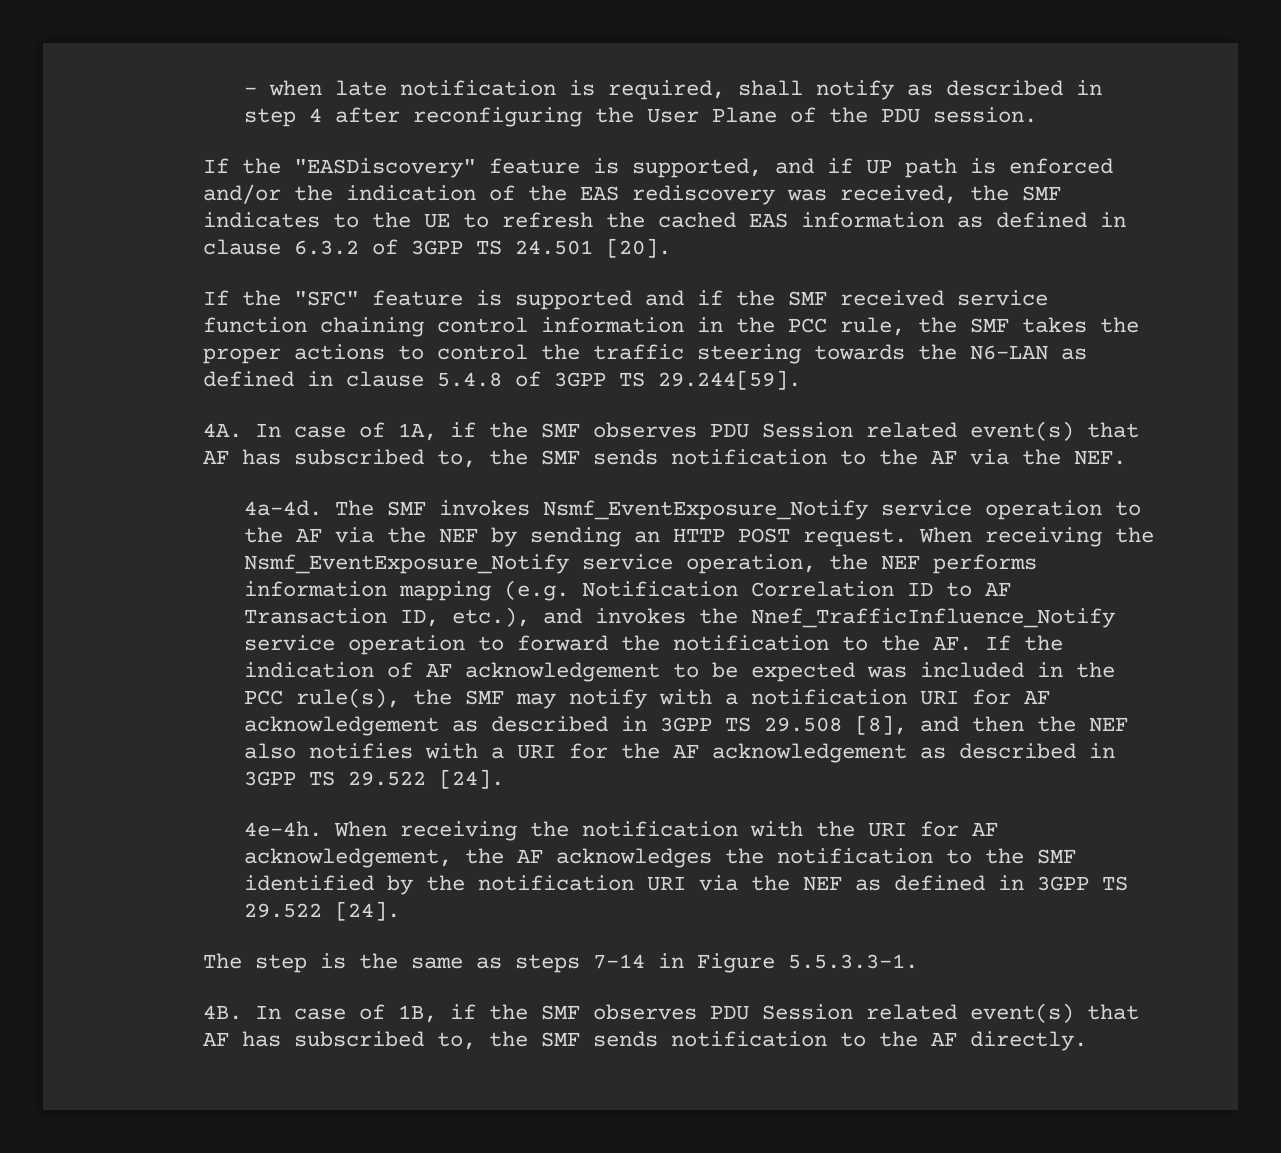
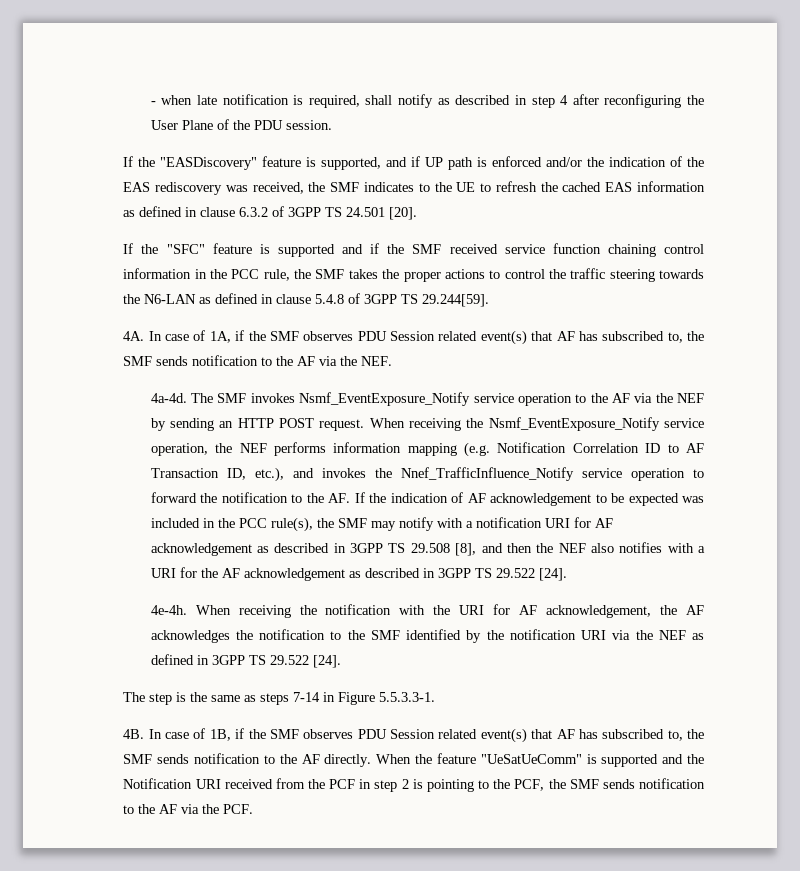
+ When the feature "UeSatUeComm" is supported and the Notification URI received from the PCF in step 2 is pointing to the PCF, the SMF sends notification to the AF via the PCF.

